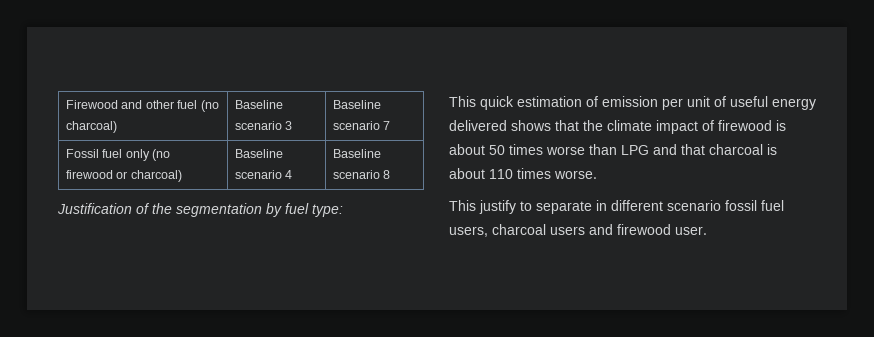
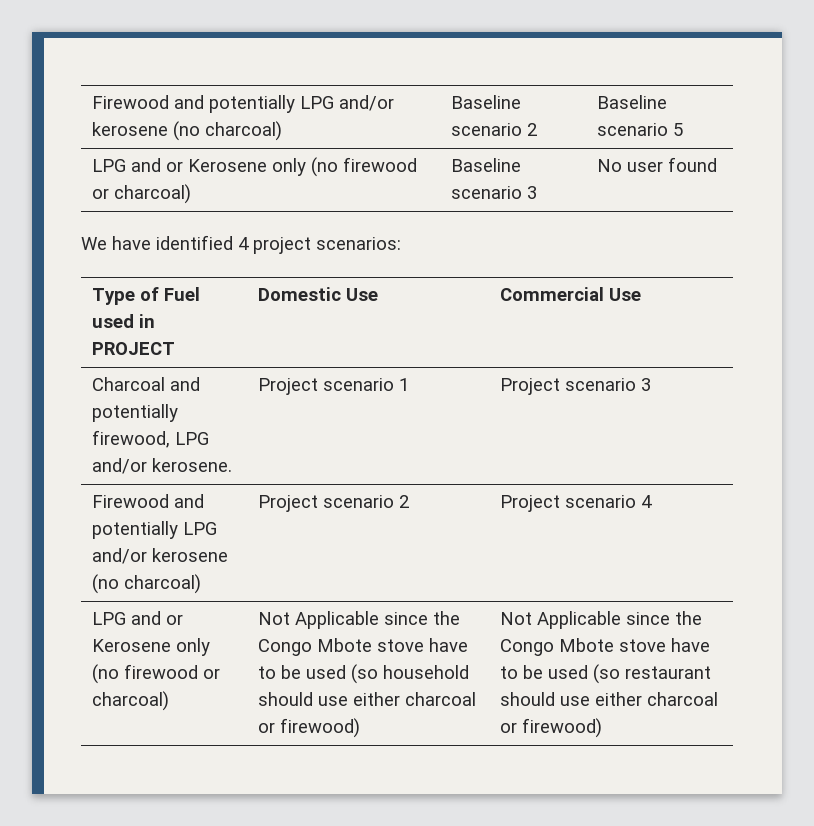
- Firewood and other fuel (no charcoal) | Baseline scenario 3 | Baseline scenario 7
- Fossil fuel only (no firewood or charcoal) | Baseline scenario 4 | Baseline scenario 8
- Justification of the segmentation by fuel type:
- This quick estimation of emission per unit of useful energy delivered shows that the climate impact of firewood is about 50 times worse than LPG and that charcoal is about 110 times worse.
- This justify to separate in different scenario fossil fuel users, charcoal users and firewood user.
+ Firewood and potentially LPG and/or kerosene (no charcoal) | Baseline scenario 2 | Baseline scenario 5
+ LPG and or Kerosene only (no firewood or charcoal) | Baseline scenario 3 | No user found
+ We have identified 4 project scenarios:
+ Type of Fuel used in PROJECT | Domestic Use | Commercial Use
+ Charcoal and potentially firewood, LPG and/or kerosene. | Project scenario 1 | Project scenario 3
+ Firewood and potentially LPG and/or kerosene (no charcoal) | Project scenario 2 | Project scenario 4
+ LPG and or Kerosene only (no firewood or charcoal) | Not Applicable since the Congo Mbote stove have to be used (so household should use either charcoal or firewood) | Not Applicable since the Congo Mbote stove have to be used (so restaurant should use either charcoal or firewood)

